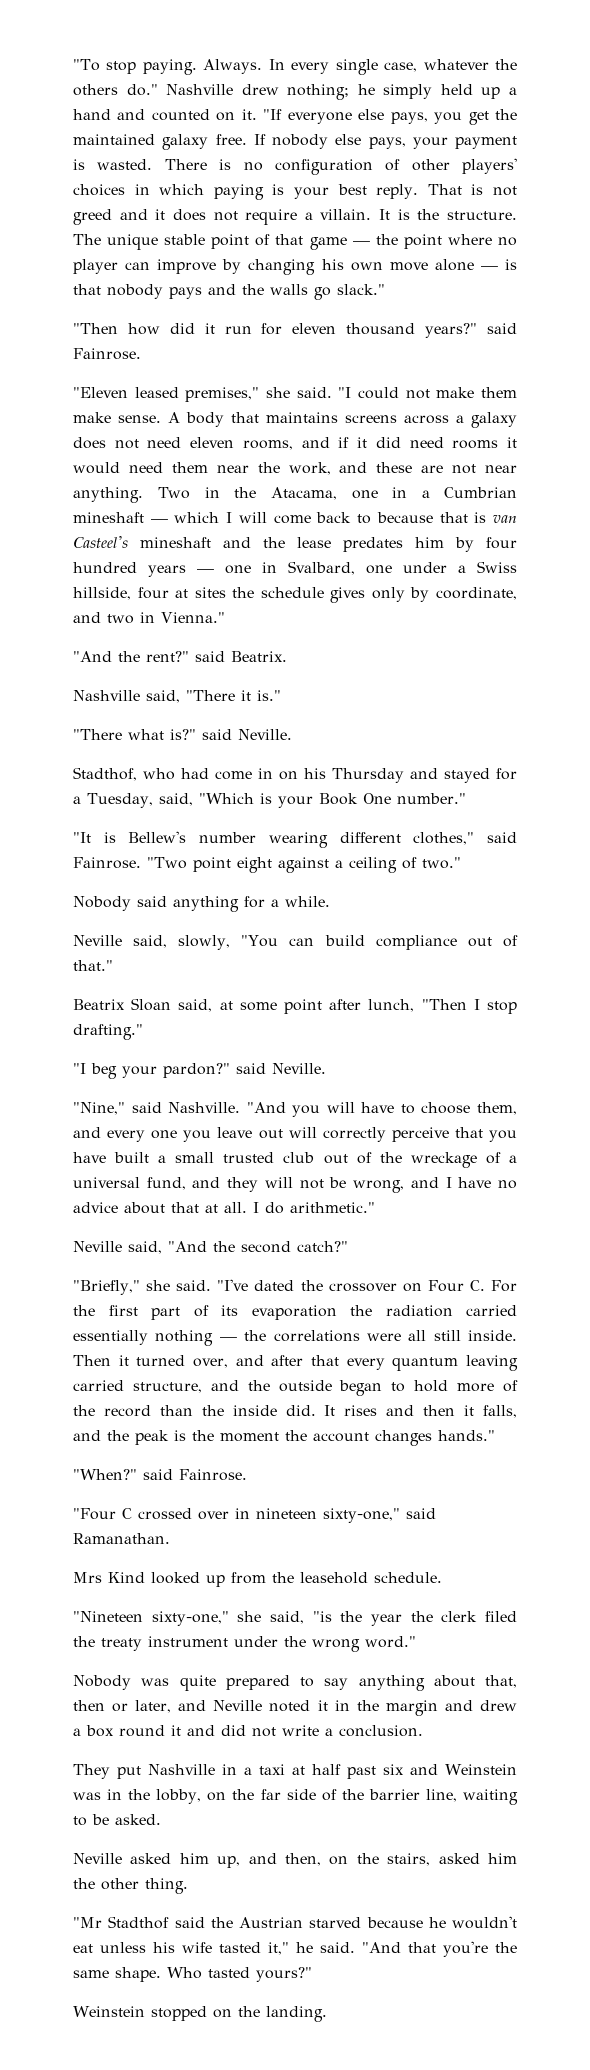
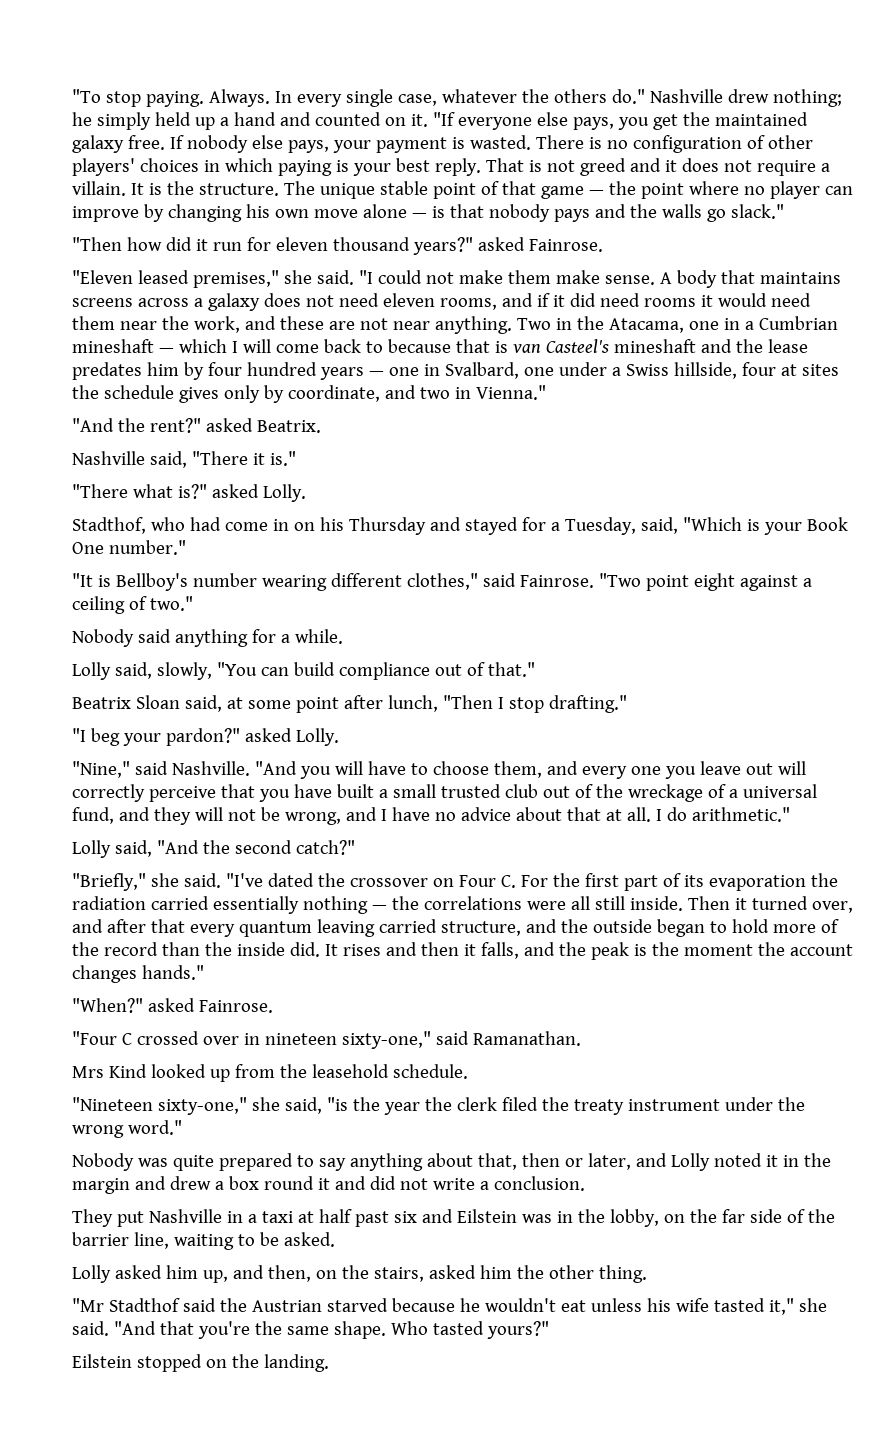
- "Then how did it run for eleven thousand years?" said Fainrose.
+ "Then how did it run for eleven thousand years?" asked Fainrose.
- "And the rent?" said Beatrix.
+ "And the rent?" asked Beatrix.
- "There what is?" said Neville.
+ "There what is?" asked Lolly.
- "It is Bellew's number wearing different clothes," said Fainrose.
+ "It is Bellboy's number wearing different clothes," said Fainrose.
- Neville said, slowly, "You can build compliance out of that."
+ Lolly said, slowly, "You can build compliance out of that."
- "I beg your pardon?" said Neville.
+ "I beg your pardon?" asked Lolly.
- Neville said, "And the second catch?"
+ Lolly said, "And the second catch?"
- "When?" said Fainrose.
+ "When?" asked Fainrose.
- Nobody was quite prepared to say anything about that, then or later, and Neville noted it in the margin and drew a box round it and did not write a conclusion.
+ Nobody was quite prepared to say anything about that, then or later, and Lolly noted it in the margin and drew a box round it and did not write a conclusion.
- They put Nashville in a taxi at half past six and Weinstein was in the lobby, on the far side of the barrier line, waiting to be asked.
+ They put Nashville in a taxi at half past six and Eilstein was in the lobby, on the far side of the barrier line, waiting to be asked.
- Neville asked him up, and then, on the stairs, asked him the other thing.
+ Lolly asked him up, and then, on the stairs, asked him the other thing.
- "Mr Stadthof said the Austrian starved because he wouldn't eat unless his wife tasted it," he said.
+ "Mr Stadthof said the Austrian starved because he wouldn't eat unless his wife tasted it," she said.
- Weinstein stopped on the landing.
+ Eilstein stopped on the landing.

